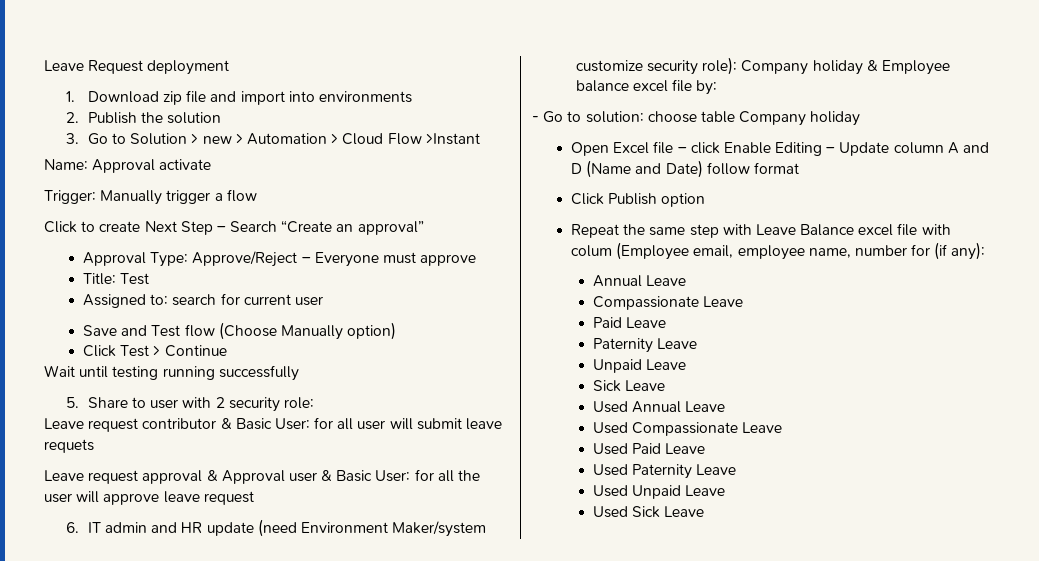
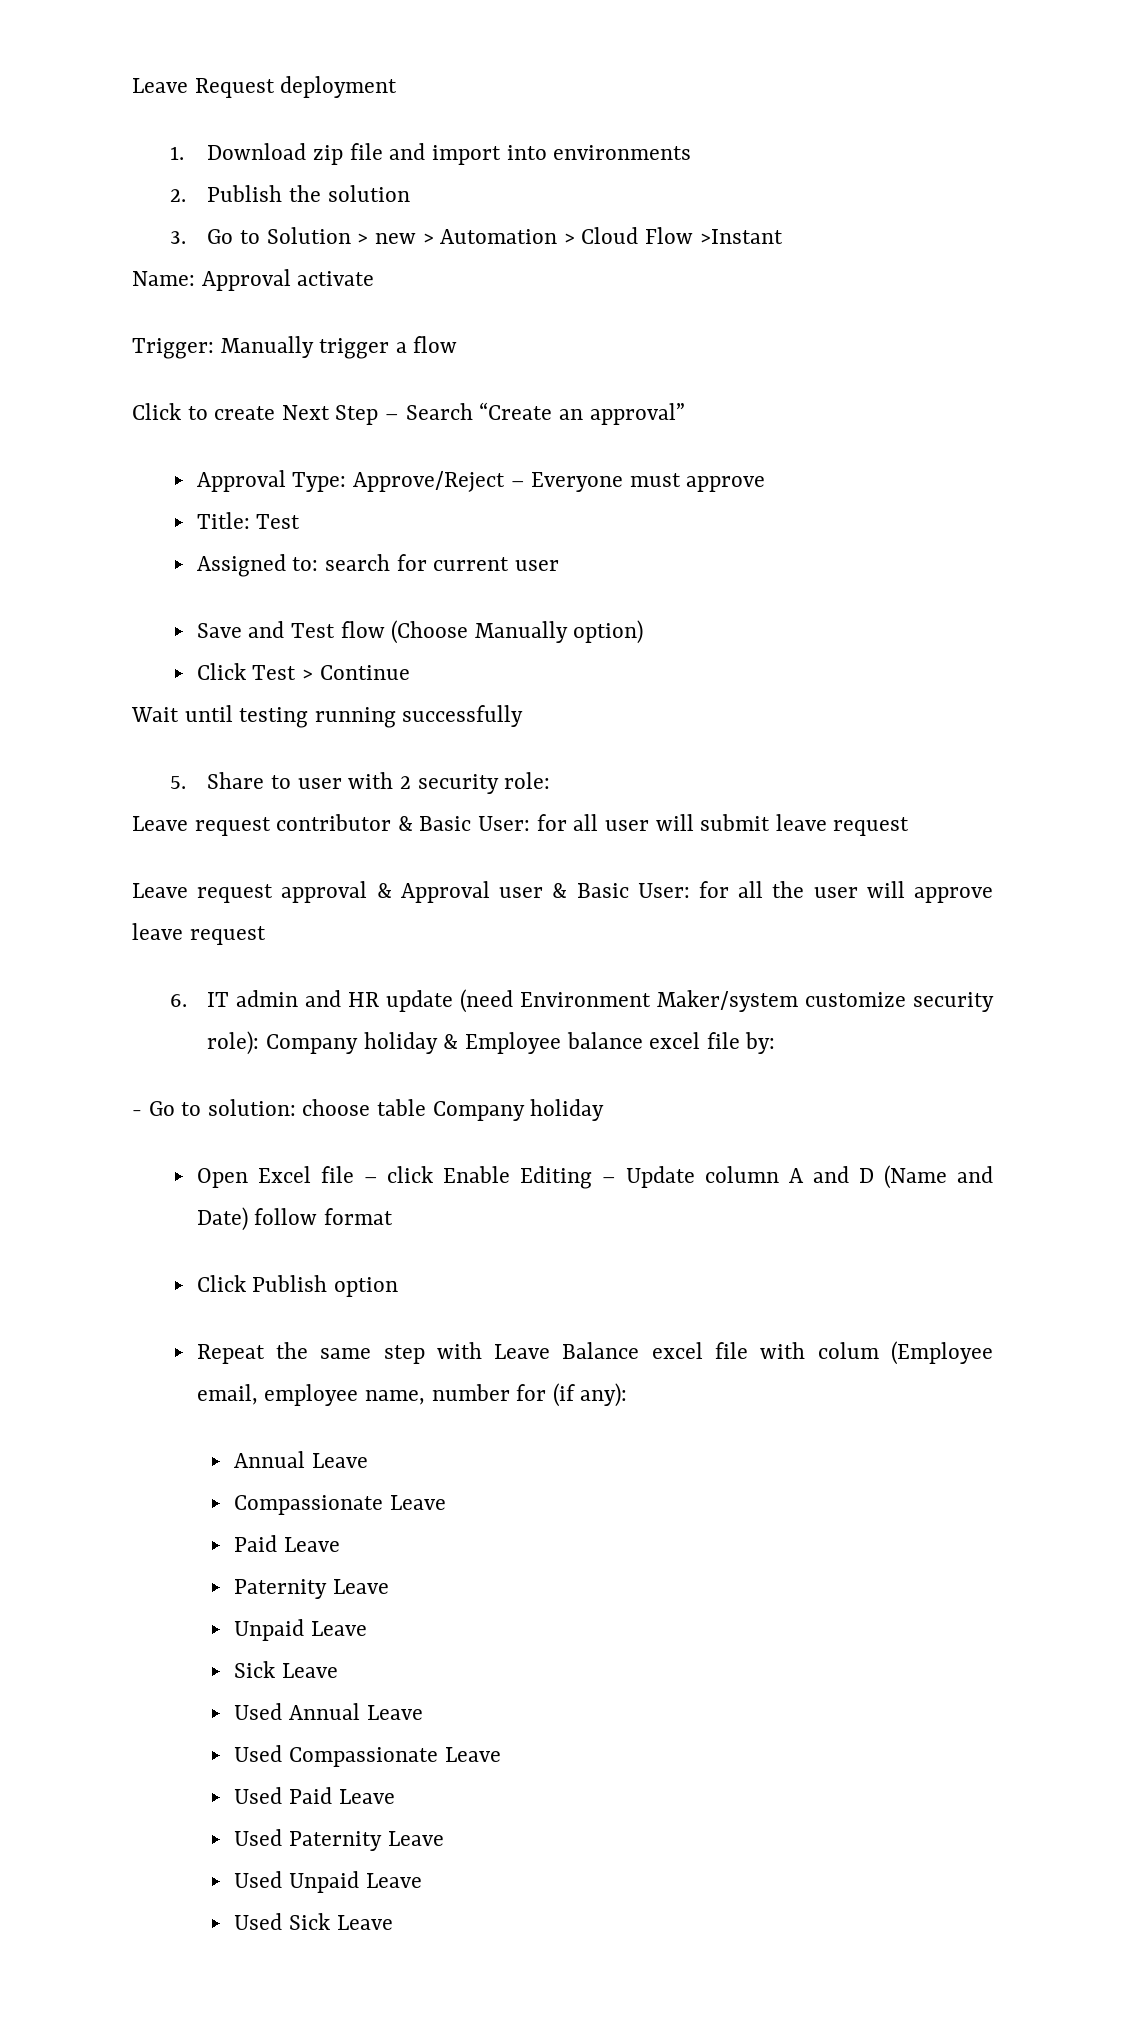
- Leave request contributor & Basic User: for all user will submit leave requets
+ Leave request contributor & Basic User: for all user will submit leave request

